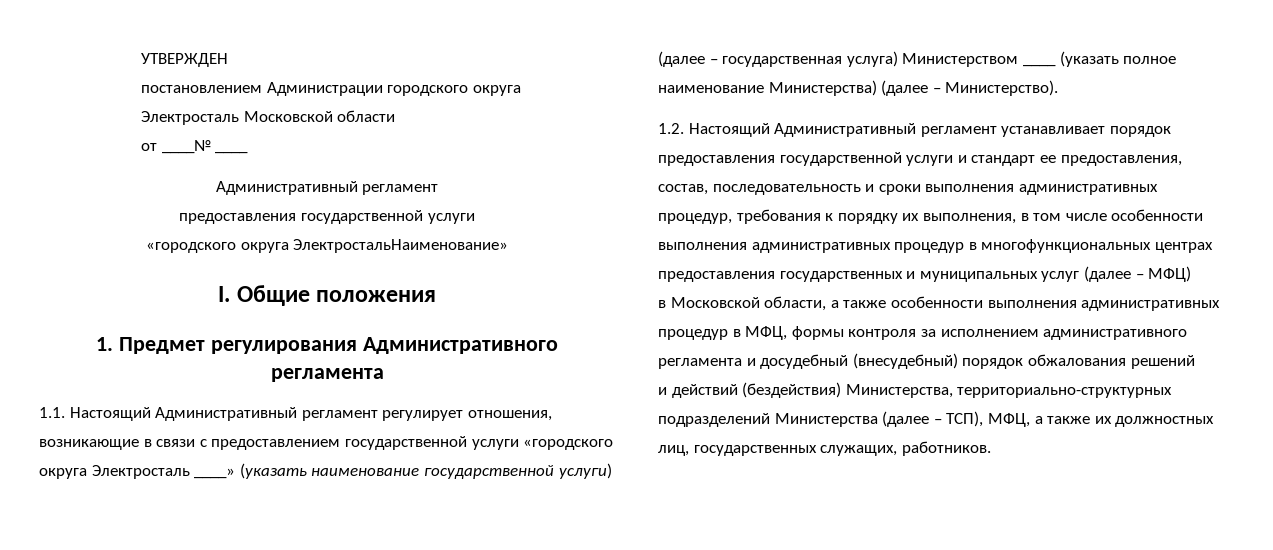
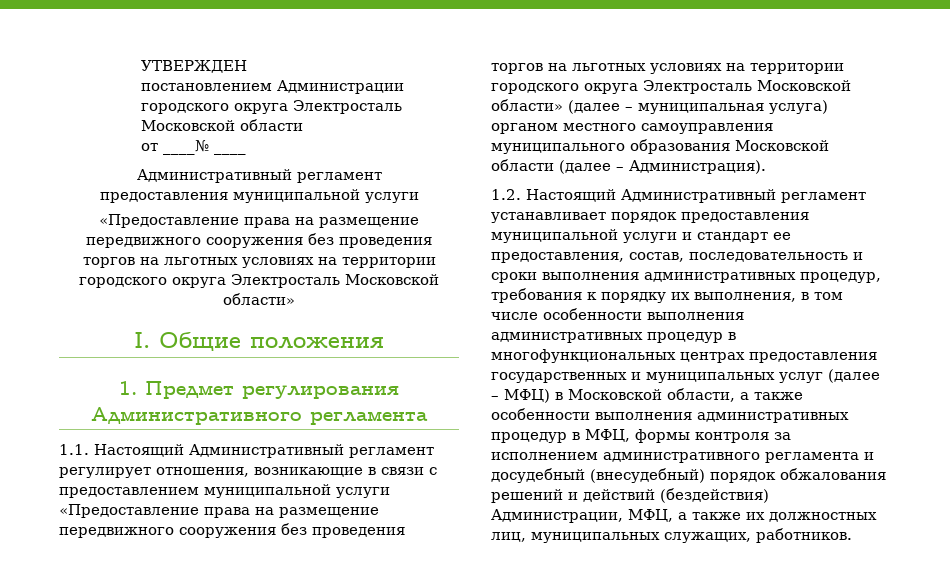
  от ____№ ____
  Административный регламент
- предоставления государственной услуги
- «городского округа ЭлектростальНаименование»
+ предоставления муниципальной услуги
+ «Предоставление права на размещение передвижного сооружения без проведения торгов на льготных условиях на территории городского округа Электросталь Московской области»
- 1.1. Настоящий Административный регламент регулирует отношения, возникающие в связи с предоставлением государственной услуги «городского округа Электросталь ____» (указать наименование государственной услуги) (далее – государственная услуга) Министерством ____ (указать полное наименование Министерства) (далее – Министерство).
+ 1.1. Настоящий Административный регламент регулирует отношения, возникающие в связи с предоставлением муниципальной услуги «Предоставление права на размещение передвижного сооружения без проведения торгов на льготных условиях на территории городского округа Электросталь Московской области» (далее – муниципальная услуга) органом местного самоуправления муниципального образования Московской области (далее – Администрация).
- 1.2. Настоящий Административный регламент устанавливает порядок предоставления государственной услуги и стандарт ее предоставления, состав, последовательность и сроки выполнения административных процедур, требования к порядку их выполнения, в том числе особенности выполнения административных процедур в многофункциональных центрах предоставления государственных и муниципальных услуг (далее – МФЦ)
- в Московской области, а также особенности выполнения административных процедур в МФЦ, формы контроля за исполнением административного регламента и досудебный (внесудебный) порядок обжалования решений
- и действий (бездействия) Министерства, территориально-структурных подразделений Министерства (далее – ТСП), МФЦ, а также их должностных лиц, государственных служащих, работников.
+ 1.2. Настоящий Административный регламент устанавливает порядок предоставления муниципальной услуги и стандарт ее предоставления, состав, последовательность и сроки выполнения административных процедур, требования к порядку их выполнения, в том числе особенности выполнения административных процедур в многофункциональных центрах предоставления государственных и муниципальных услуг (далее – МФЦ) в Московской области, а также особенности выполнения административных процедур в МФЦ, формы контроля за исполнением административного регламента и досудебный (внесудебный) порядок обжалования решений и действий (бездействия) Администрации, МФЦ, а также их должностных лиц, муниципальных служащих, работников.

